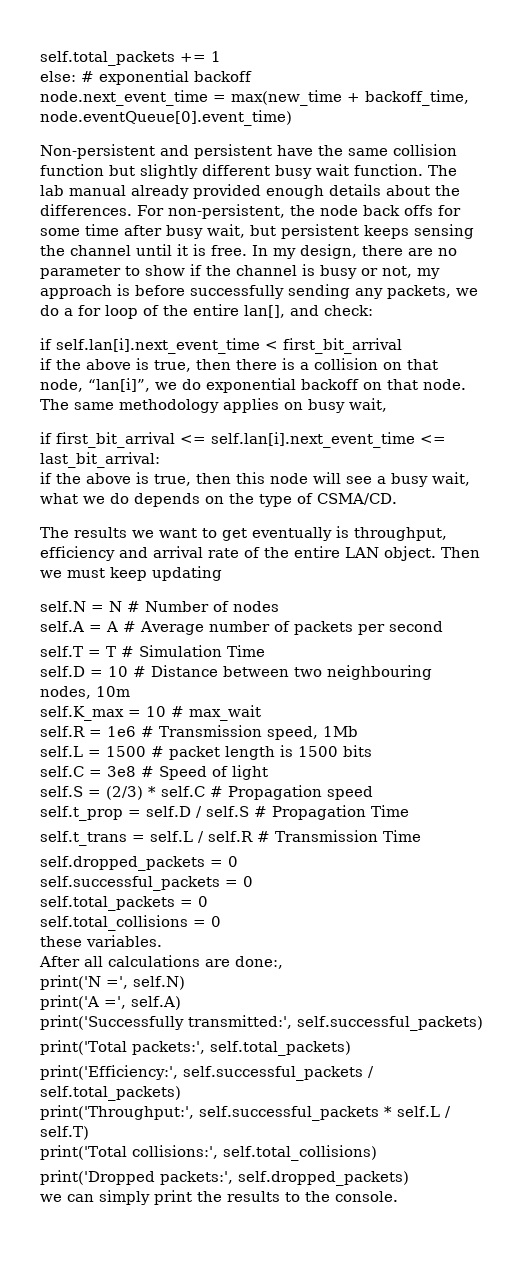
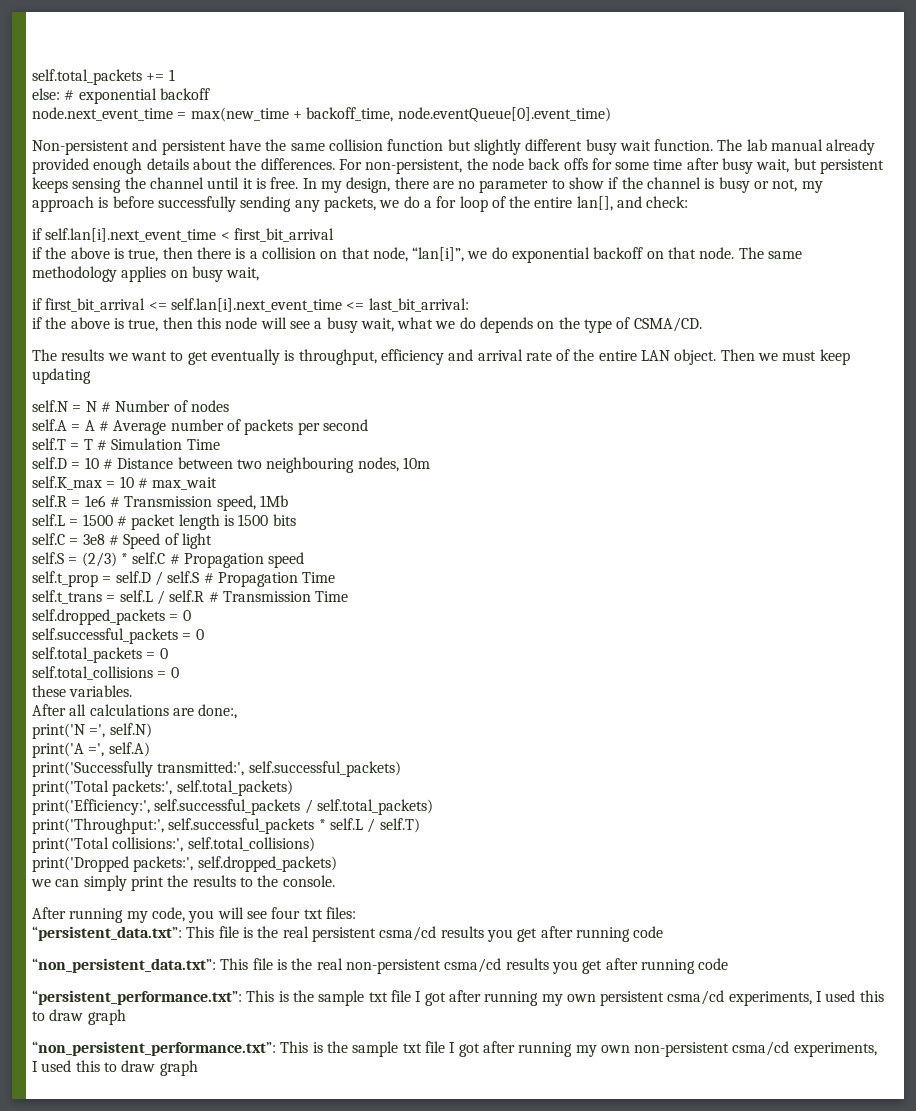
+ After running my code, you will see four txt files:
+ “persistent_data.txt”: This file is the real persistent csma/cd results you get after running code
+ “non_persistent_data.txt”: This file is the real non-persistent csma/cd results you get after running code
+ “persistent_performance.txt”: This is the sample txt file I got after running my own persistent csma/cd experiments, I used this to draw graph
+ “non_persistent_performance.txt”: This is the sample txt file I got after running my own non-persistent csma/cd experiments, I used this to draw graph

